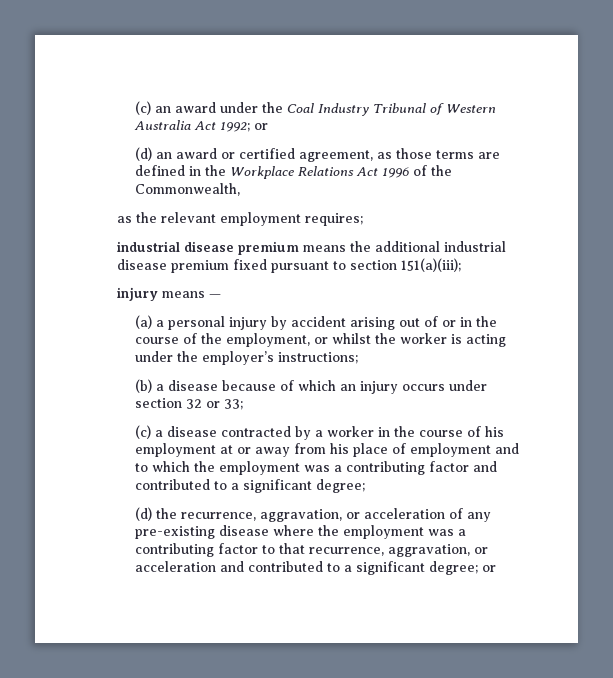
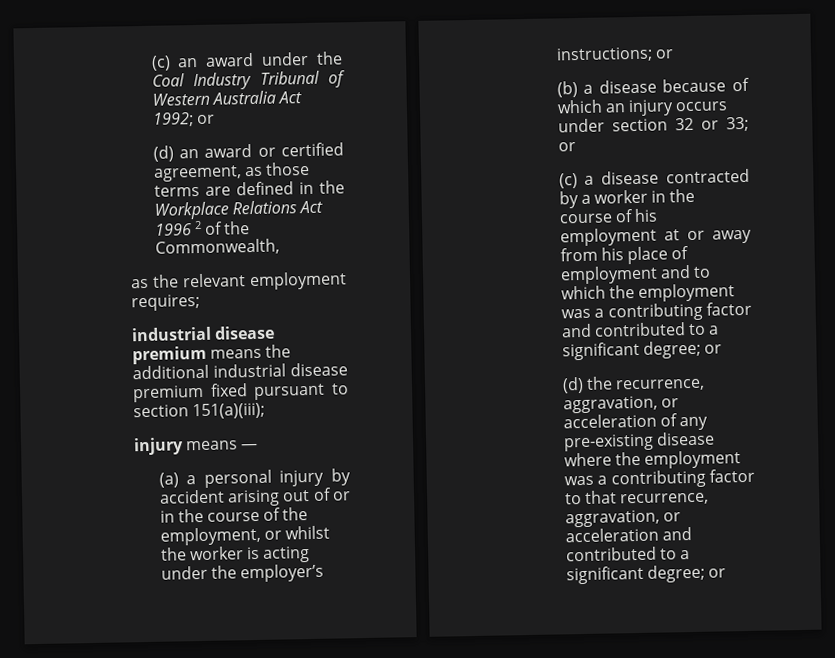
- (d) an award or certified agreement, as those terms are defined in the Workplace Relations Act 1996 of the Commonwealth,
+ (d) an award or certified agreement, as those terms are defined in the Workplace Relations Act 1996 2 of the Commonwealth,
- (a) a personal injury by accident arising out of or in the course of the employment, or whilst the worker is acting under the employer’s instructions;
+ (a) a personal injury by accident arising out of or in the course of the employment, or whilst the worker is acting under the employer’s instructions; or
- (b) a disease because of which an injury occurs under section 32 or 33;
+ (b) a disease because of which an injury occurs under section 32 or 33; or
- (c) a disease contracted by a worker in the course of his employment at or away from his place of employment and to which the employment was a contributing factor and contributed to a significant degree;
+ (c) a disease contracted by a worker in the course of his employment at or away from his place of employment and to which the employment was a contributing factor and contributed to a significant degree; or

